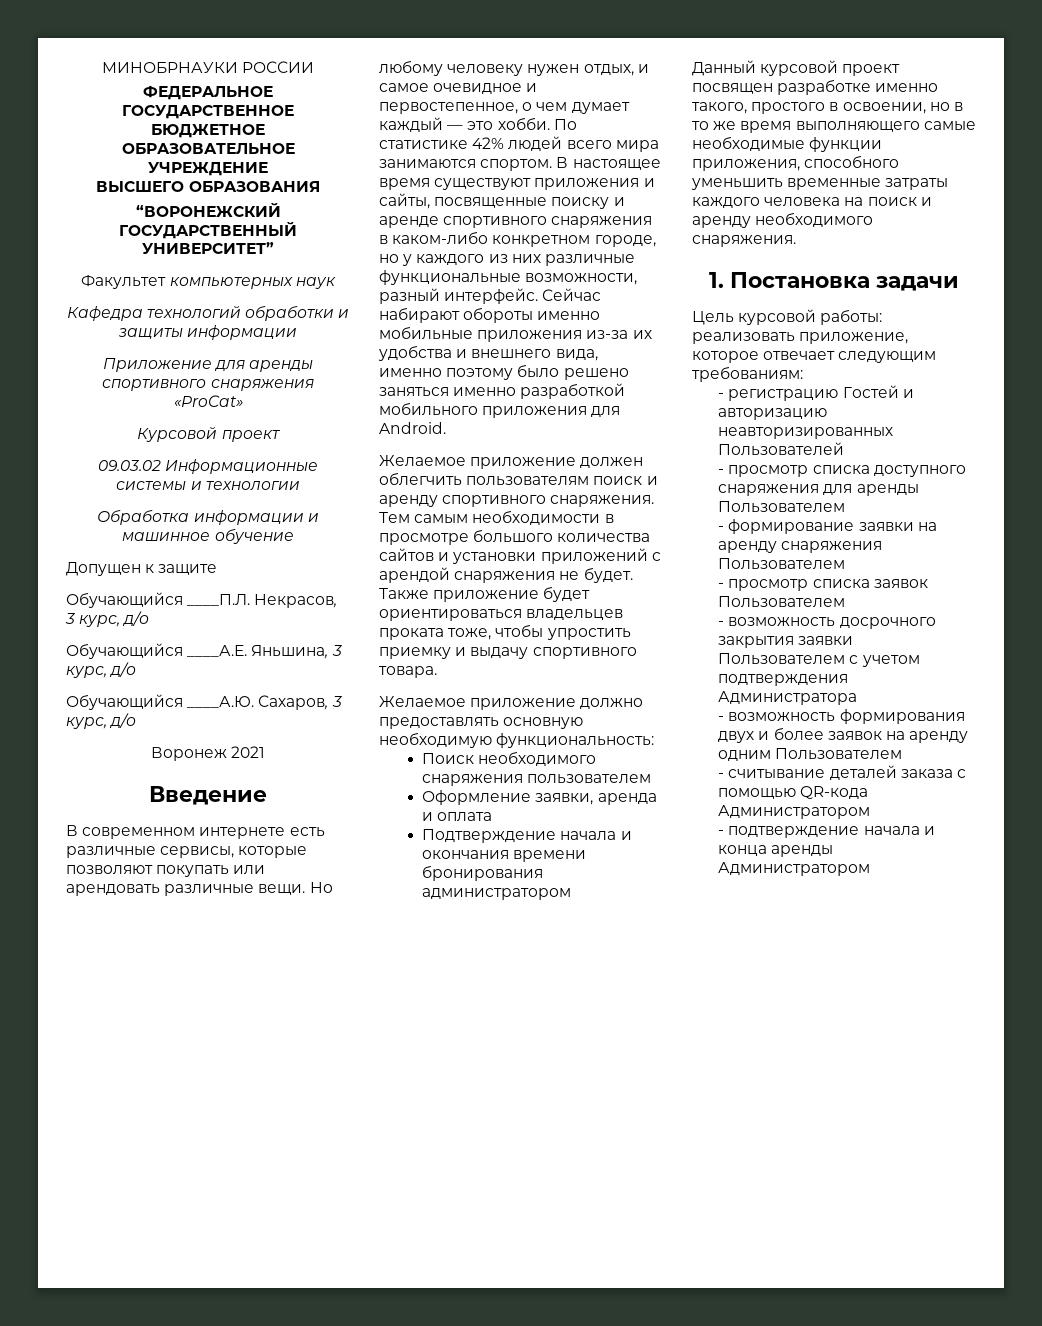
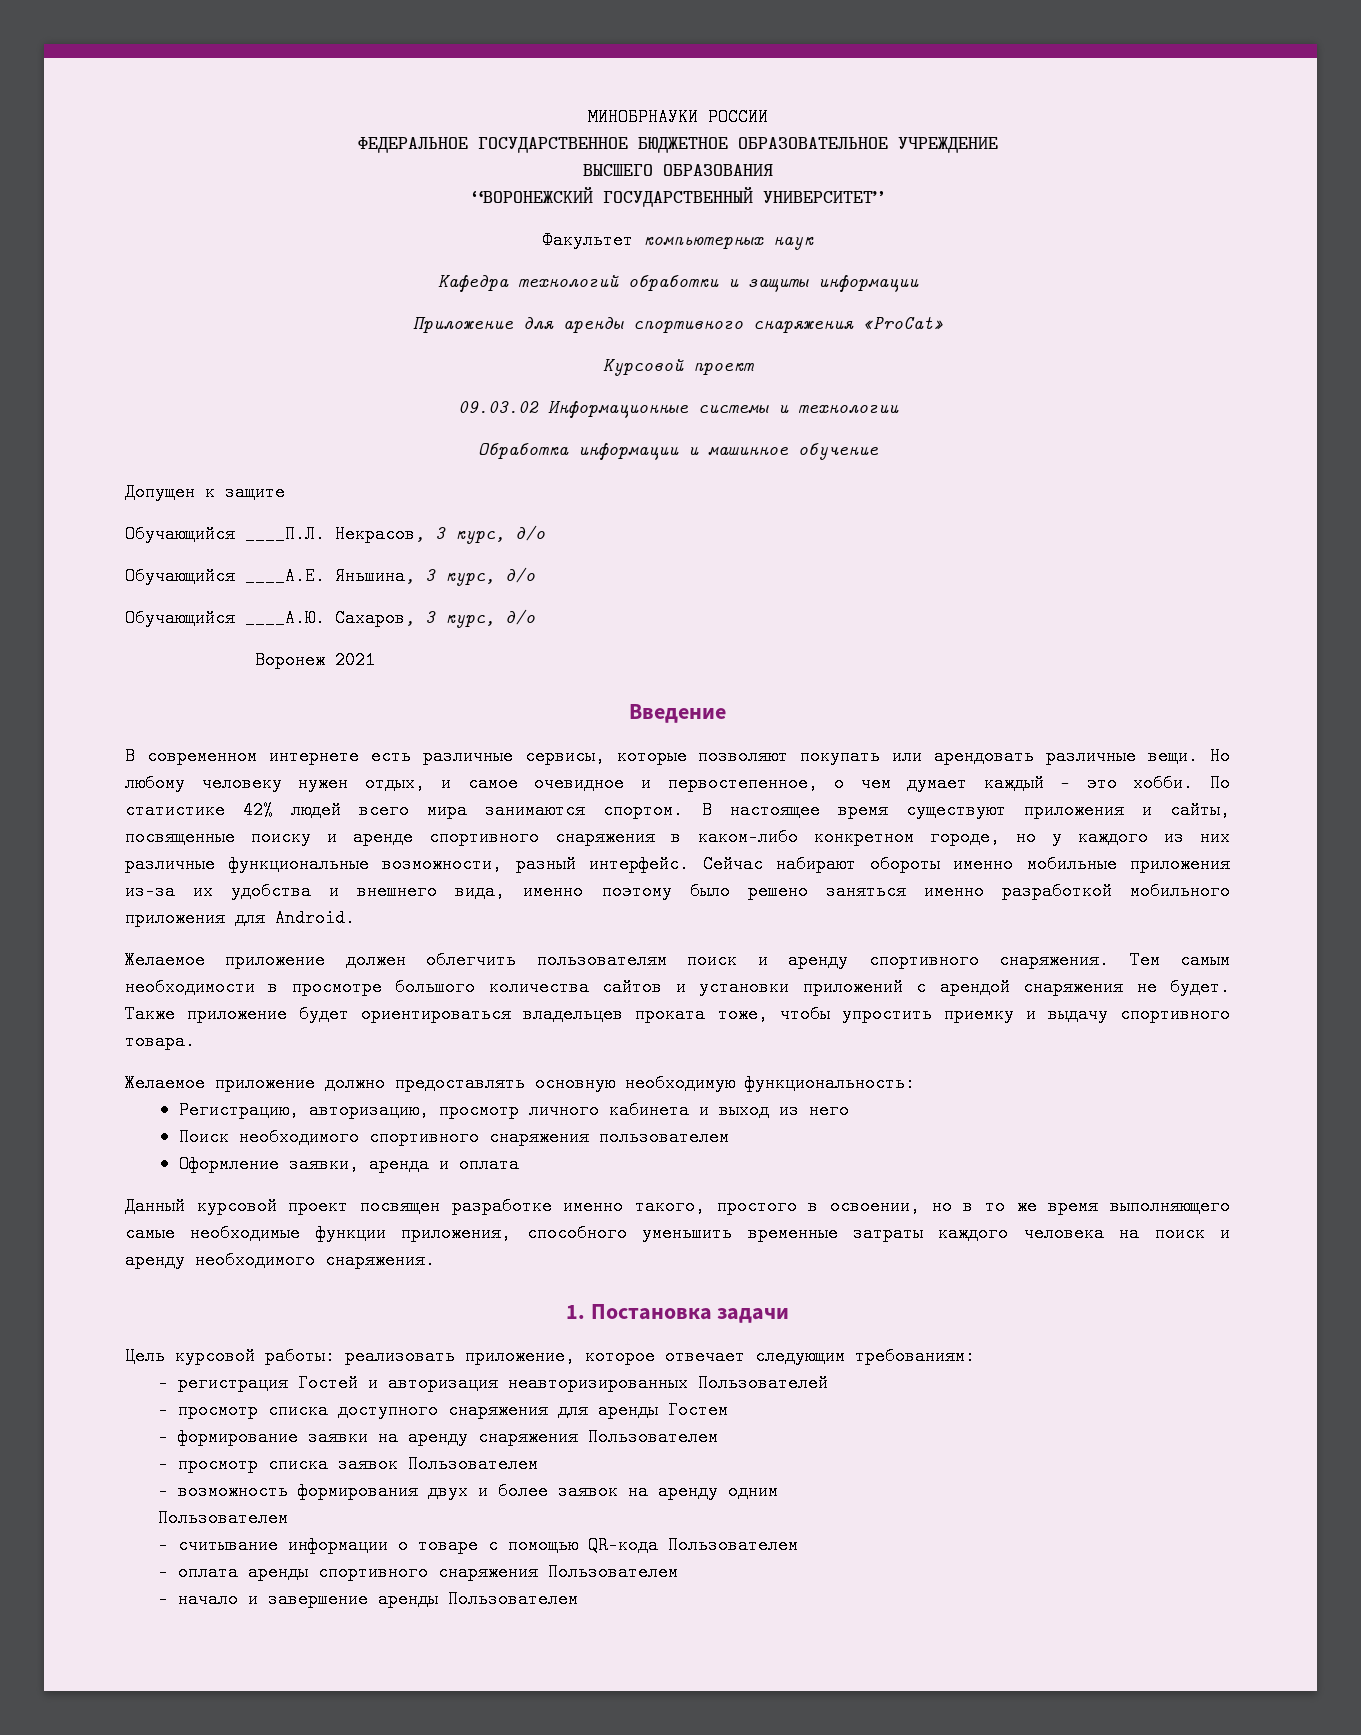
+ Регистрацию, авторизацию, просмотр личного кабинета и выход из него
- Поиск необходимого снаряжения пользователем
+ Поиск необходимого спортивного снаряжения пользователем
- Подтверждение начала и окончания времени бронирования администратором
- - регистрацию Гостей и авторизацию неавторизированных Пользователей
+ - регистрация Гостей и авторизация неавторизированных Пользователей
- - просмотр списка доступного снаряжения для аренды Пользователем
+ - просмотр списка доступного снаряжения для аренды Гостем
- - возможность досрочного закрытия заявки Пользователем с учетом подтверждения Администратора
- - возможность формирования двух и более заявок на аренду одним Пользователем
+ - возможность формирования двух и более заявок на аренду одним
+ Пользователем
- - считывание деталей заказа с помощью QR-кода Администратором
- - подтверждение начала и конца аренды Администратором
+ - считывание информации о товаре с помощью QR-кода Пользователем
+ - оплата аренды спортивного снаряжения Пользователем
+ - начало и завершение аренды Пользователем

